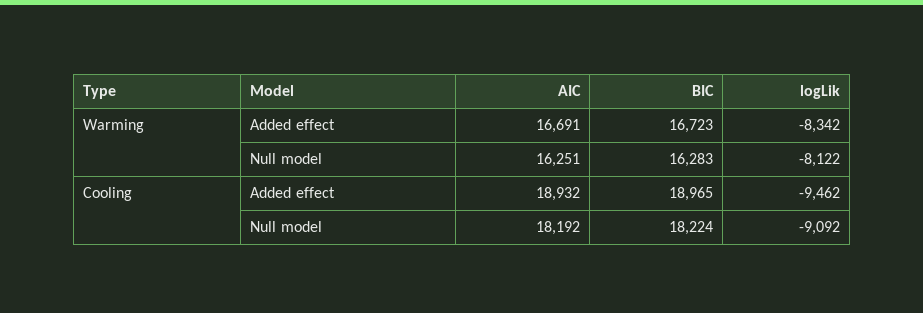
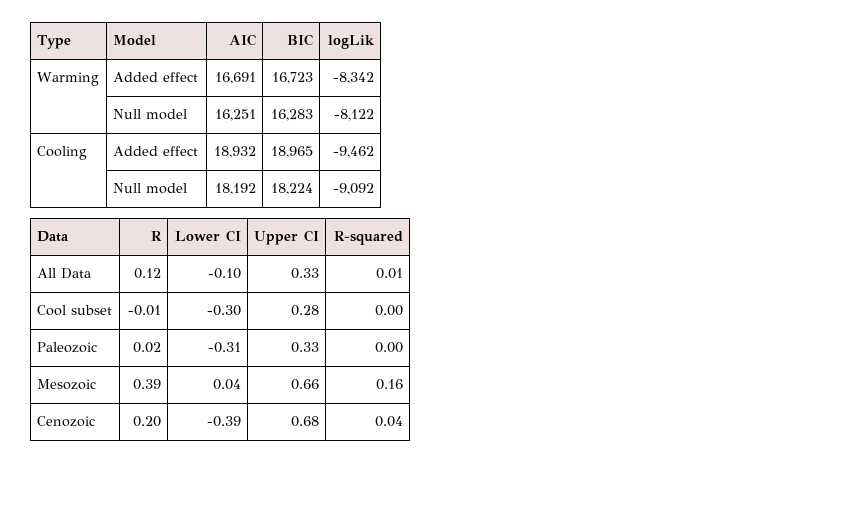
+ Data | R | Lower CI | Upper CI | R-squared
+ All Data | 0.12 | -0.10 | 0.33 | 0.01
+ Cool subset | -0.01 | -0.30 | 0.28 | 0.00
+ Paleozoic | 0.02 | -0.31 | 0.33 | 0.00
+ Mesozoic | 0.39 | 0.04 | 0.66 | 0.16
+ Cenozoic | 0.20 | -0.39 | 0.68 | 0.04

